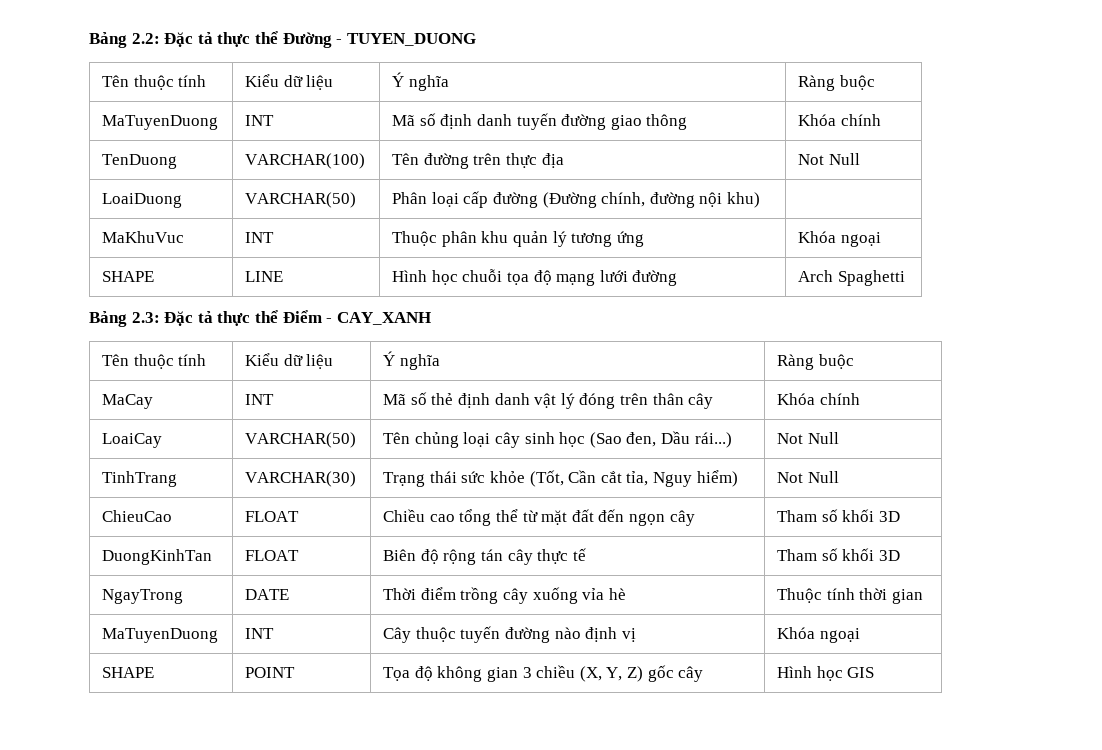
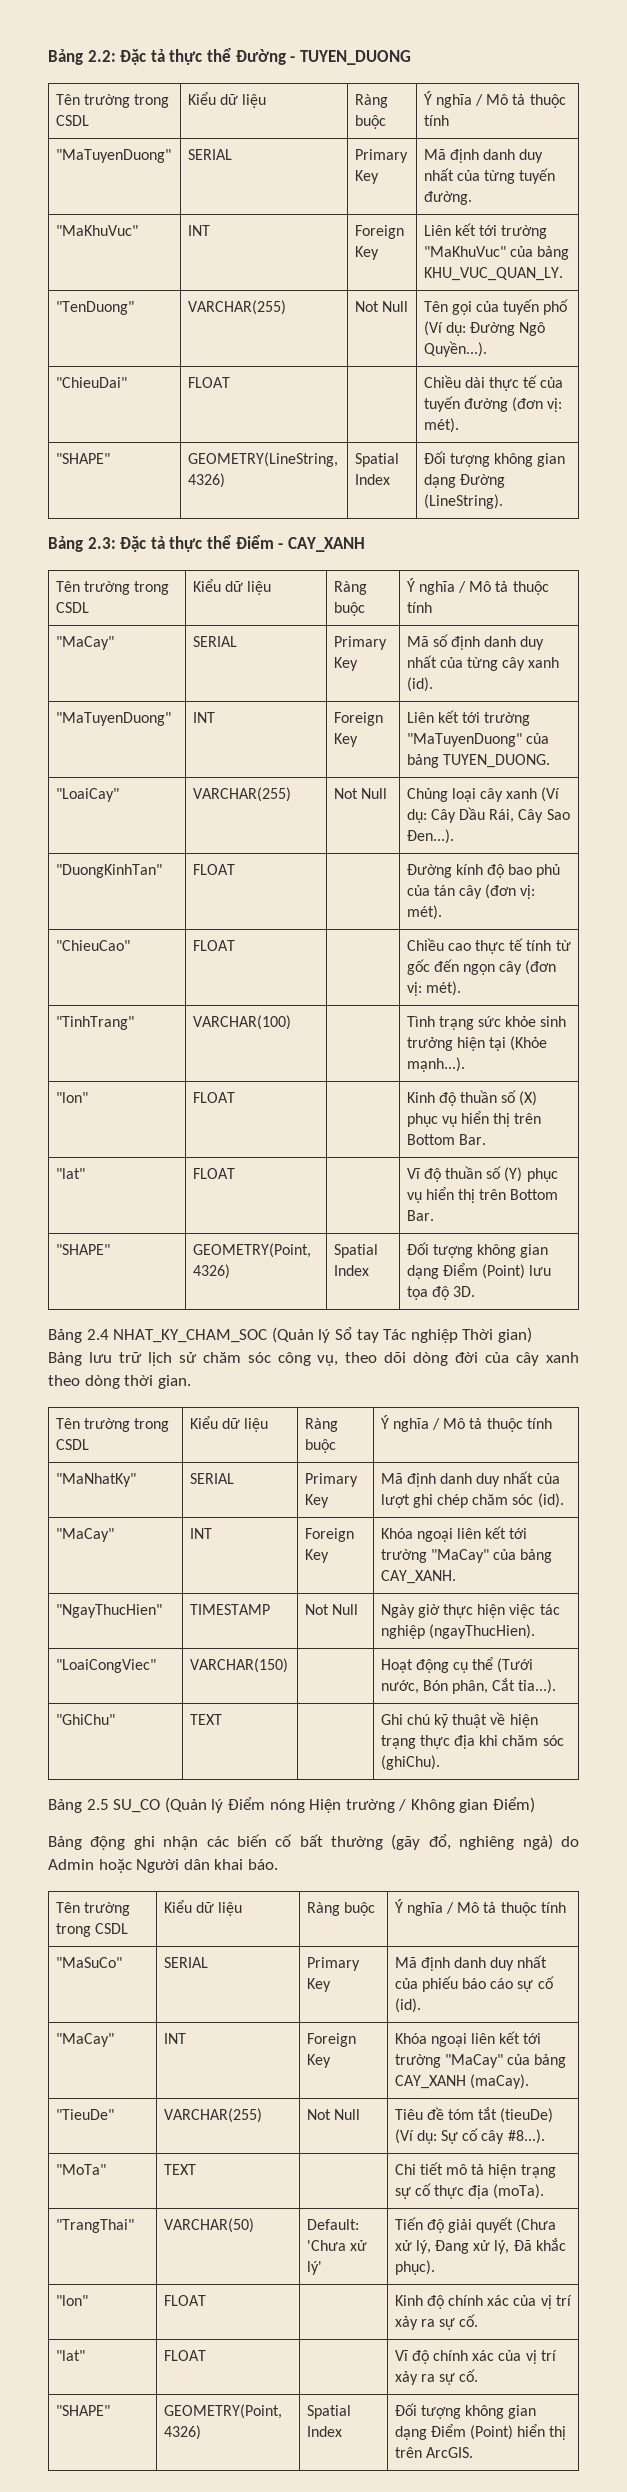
  Bảng 2.2: Đặc tả thực thể Đường - TUYEN_DUONG
- Tên thuộc tính | Kiểu dữ liệu | Ý nghĩa | Ràng buộc
- MaTuyenDuong | INT | Mã số định danh tuyến đường giao thông | Khóa chính
- TenDuong | VARCHAR(100) | Tên đường trên thực địa | Not Null
- LoaiDuong | VARCHAR(50) | Phân loại cấp đường (Đường chính, đường nội khu) |
- MaKhuVuc | INT | Thuộc phân khu quản lý tương ứng | Khóa ngoại
- SHAPE | LINE | Hình học chuỗi tọa độ mạng lưới đường | Arch Spaghetti
+ Tên trường trong CSDL | Kiểu dữ liệu | Ràng buộc | Ý nghĩa / Mô tả thuộc tính
+ "MaTuyenDuong" | SERIAL | Primary Key | Mã định danh duy nhất của từng tuyến đường.
+ "MaKhuVuc" | INT | Foreign Key | Liên kết tới trường "MaKhuVuc" của bảng KHU_VUC_QUAN_LY.
+ "TenDuong" | VARCHAR(255) | Not Null | Tên gọi của tuyến phố (Ví dụ: Đường Ngô Quyền...).
+ "ChieuDai" | FLOAT | | Chiều dài thực tế của tuyến đường (đơn vị: mét).
+ "SHAPE" | GEOMETRY(LineString, 4326) | Spatial Index | Đối tượng không gian dạng Đường (LineString).
  Bảng 2.3: Đặc tả thực thể Điểm - CAY_XANH
- Tên thuộc tính | Kiểu dữ liệu | Ý nghĩa | Ràng buộc
- MaCay | INT | Mã số thẻ định danh vật lý đóng trên thân cây | Khóa chính
- LoaiCay | VARCHAR(50) | Tên chủng loại cây sinh học (Sao đen, Dầu rái...) | Not Null
- TinhTrang | VARCHAR(30) | Trạng thái sức khỏe (Tốt, Cần cắt tỉa, Nguy hiểm) | Not Null
- ChieuCao | FLOAT | Chiều cao tổng thể từ mặt đất đến ngọn cây | Tham số khối 3D
- DuongKinhTan | FLOAT | Biên độ rộng tán cây thực tế | Tham số khối 3D
- NgayTrong | DATE | Thời điểm trồng cây xuống vỉa hè | Thuộc tính thời gian
- MaTuyenDuong | INT | Cây thuộc tuyến đường nào định vị | Khóa ngoại
- SHAPE | POINT | Tọa độ không gian 3 chiều (X, Y, Z) gốc cây | Hình học GIS
+ Tên trường trong CSDL | Kiểu dữ liệu | Ràng buộc | Ý nghĩa / Mô tả thuộc tính
+ "MaCay" | SERIAL | Primary Key | Mã số định danh duy nhất của từng cây xanh (id).
+ "MaTuyenDuong" | INT | Foreign Key | Liên kết tới trường "MaTuyenDuong" của bảng TUYEN_DUONG.
+ "LoaiCay" | VARCHAR(255) | Not Null | Chủng loại cây xanh (Ví dụ: Cây Dầu Rái, Cây Sao Đen...).
+ "DuongKinhTan" | FLOAT | | Đường kính độ bao phủ của tán cây (đơn vị: mét).
+ "ChieuCao" | FLOAT | | Chiều cao thực tế tính từ gốc đến ngọn cây (đơn vị: mét).
+ "TinhTrang" | VARCHAR(100) | | Tình trạng sức khỏe sinh trưởng hiện tại (Khỏe mạnh...).
+ "lon" | FLOAT | | Kinh độ thuần số (X) phục vụ hiển thị trên Bottom Bar.
+ "lat" | FLOAT | | Vĩ độ thuần số (Y) phục vụ hiển thị trên Bottom Bar.
+ "SHAPE" | GEOMETRY(Point, 4326) | Spatial Index | Đối tượng không gian dạng Điểm (Point) lưu tọa độ 3D.
+ Bảng 2.4 NHAT_KY_CHAM_SOC (Quản lý Sổ tay Tác nghiệp Thời gian)
+ Bảng lưu trữ lịch sử chăm sóc công vụ, theo dõi dòng đời của cây xanh theo dòng thời gian.
+ Tên trường trong CSDL | Kiểu dữ liệu | Ràng buộc | Ý nghĩa / Mô tả thuộc tính
+ "MaNhatKy" | SERIAL | Primary Key | Mã định danh duy nhất của lượt ghi chép chăm sóc (id).
+ "MaCay" | INT | Foreign Key | Khóa ngoại liên kết tới trường "MaCay" của bảng CAY_XANH.
+ "NgayThucHien" | TIMESTAMP | Not Null | Ngày giờ thực hiện việc tác nghiệp (ngayThucHien).
+ "LoaiCongViec" | VARCHAR(150) | | Hoạt động cụ thể (Tưới nước, Bón phân, Cắt tỉa...).
+ "GhiChu" | TEXT | | Ghi chú kỹ thuật về hiện trạng thực địa khi chăm sóc (ghiChu).
+ Bảng 2.5 SU_CO (Quản lý Điểm nóng Hiện trường / Không gian Điểm)
+ Bảng động ghi nhận các biến cố bất thường (gãy đổ, nghiêng ngả) do Admin hoặc Người dân khai báo.
+ Tên trường trong CSDL | Kiểu dữ liệu | Ràng buộc | Ý nghĩa / Mô tả thuộc tính
+ "MaSuCo" | SERIAL | Primary Key | Mã định danh duy nhất của phiếu báo cáo sự cố (id).
+ "MaCay" | INT | Foreign Key | Khóa ngoại liên kết tới trường "MaCay" của bảng CAY_XANH (maCay).
+ "TieuDe" | VARCHAR(255) | Not Null | Tiêu đề tóm tắt (tieuDe) (Ví dụ: Sự cố cây #8...).
+ "MoTa" | TEXT | | Chi tiết mô tả hiện trạng sự cố thực địa (moTa).
+ "TrangThai" | VARCHAR(50) | Default: 'Chưa xử lý' | Tiến độ giải quyết (Chưa xử lý, Đang xử lý, Đã khắc phục).
+ "lon" | FLOAT | | Kinh độ chính xác của vị trí xảy ra sự cố.
+ "lat" | FLOAT | | Vĩ độ chính xác của vị trí xảy ra sự cố.
+ "SHAPE" | GEOMETRY(Point, 4326) | Spatial Index | Đối tượng không gian dạng Điểm (Point) hiển thị trên ArcGIS.

